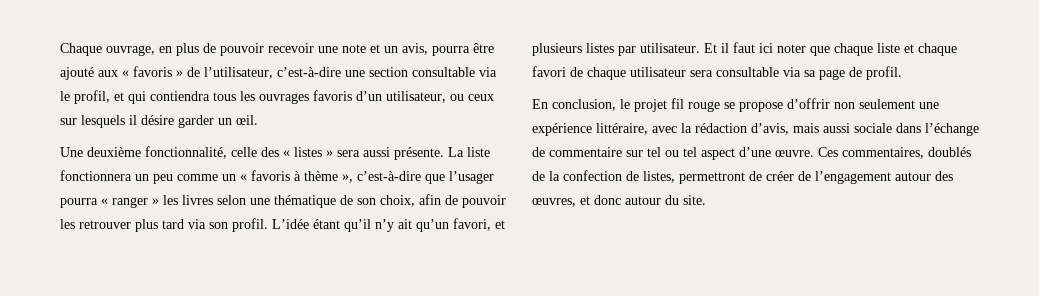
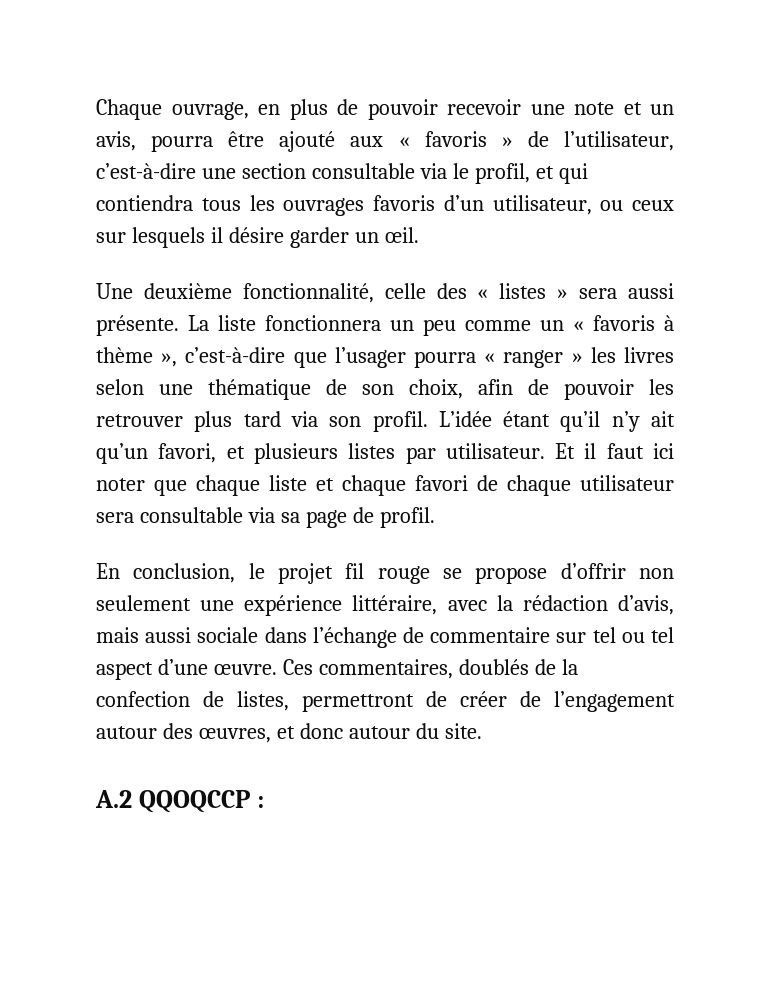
+ A.2 QQOQCCP :

